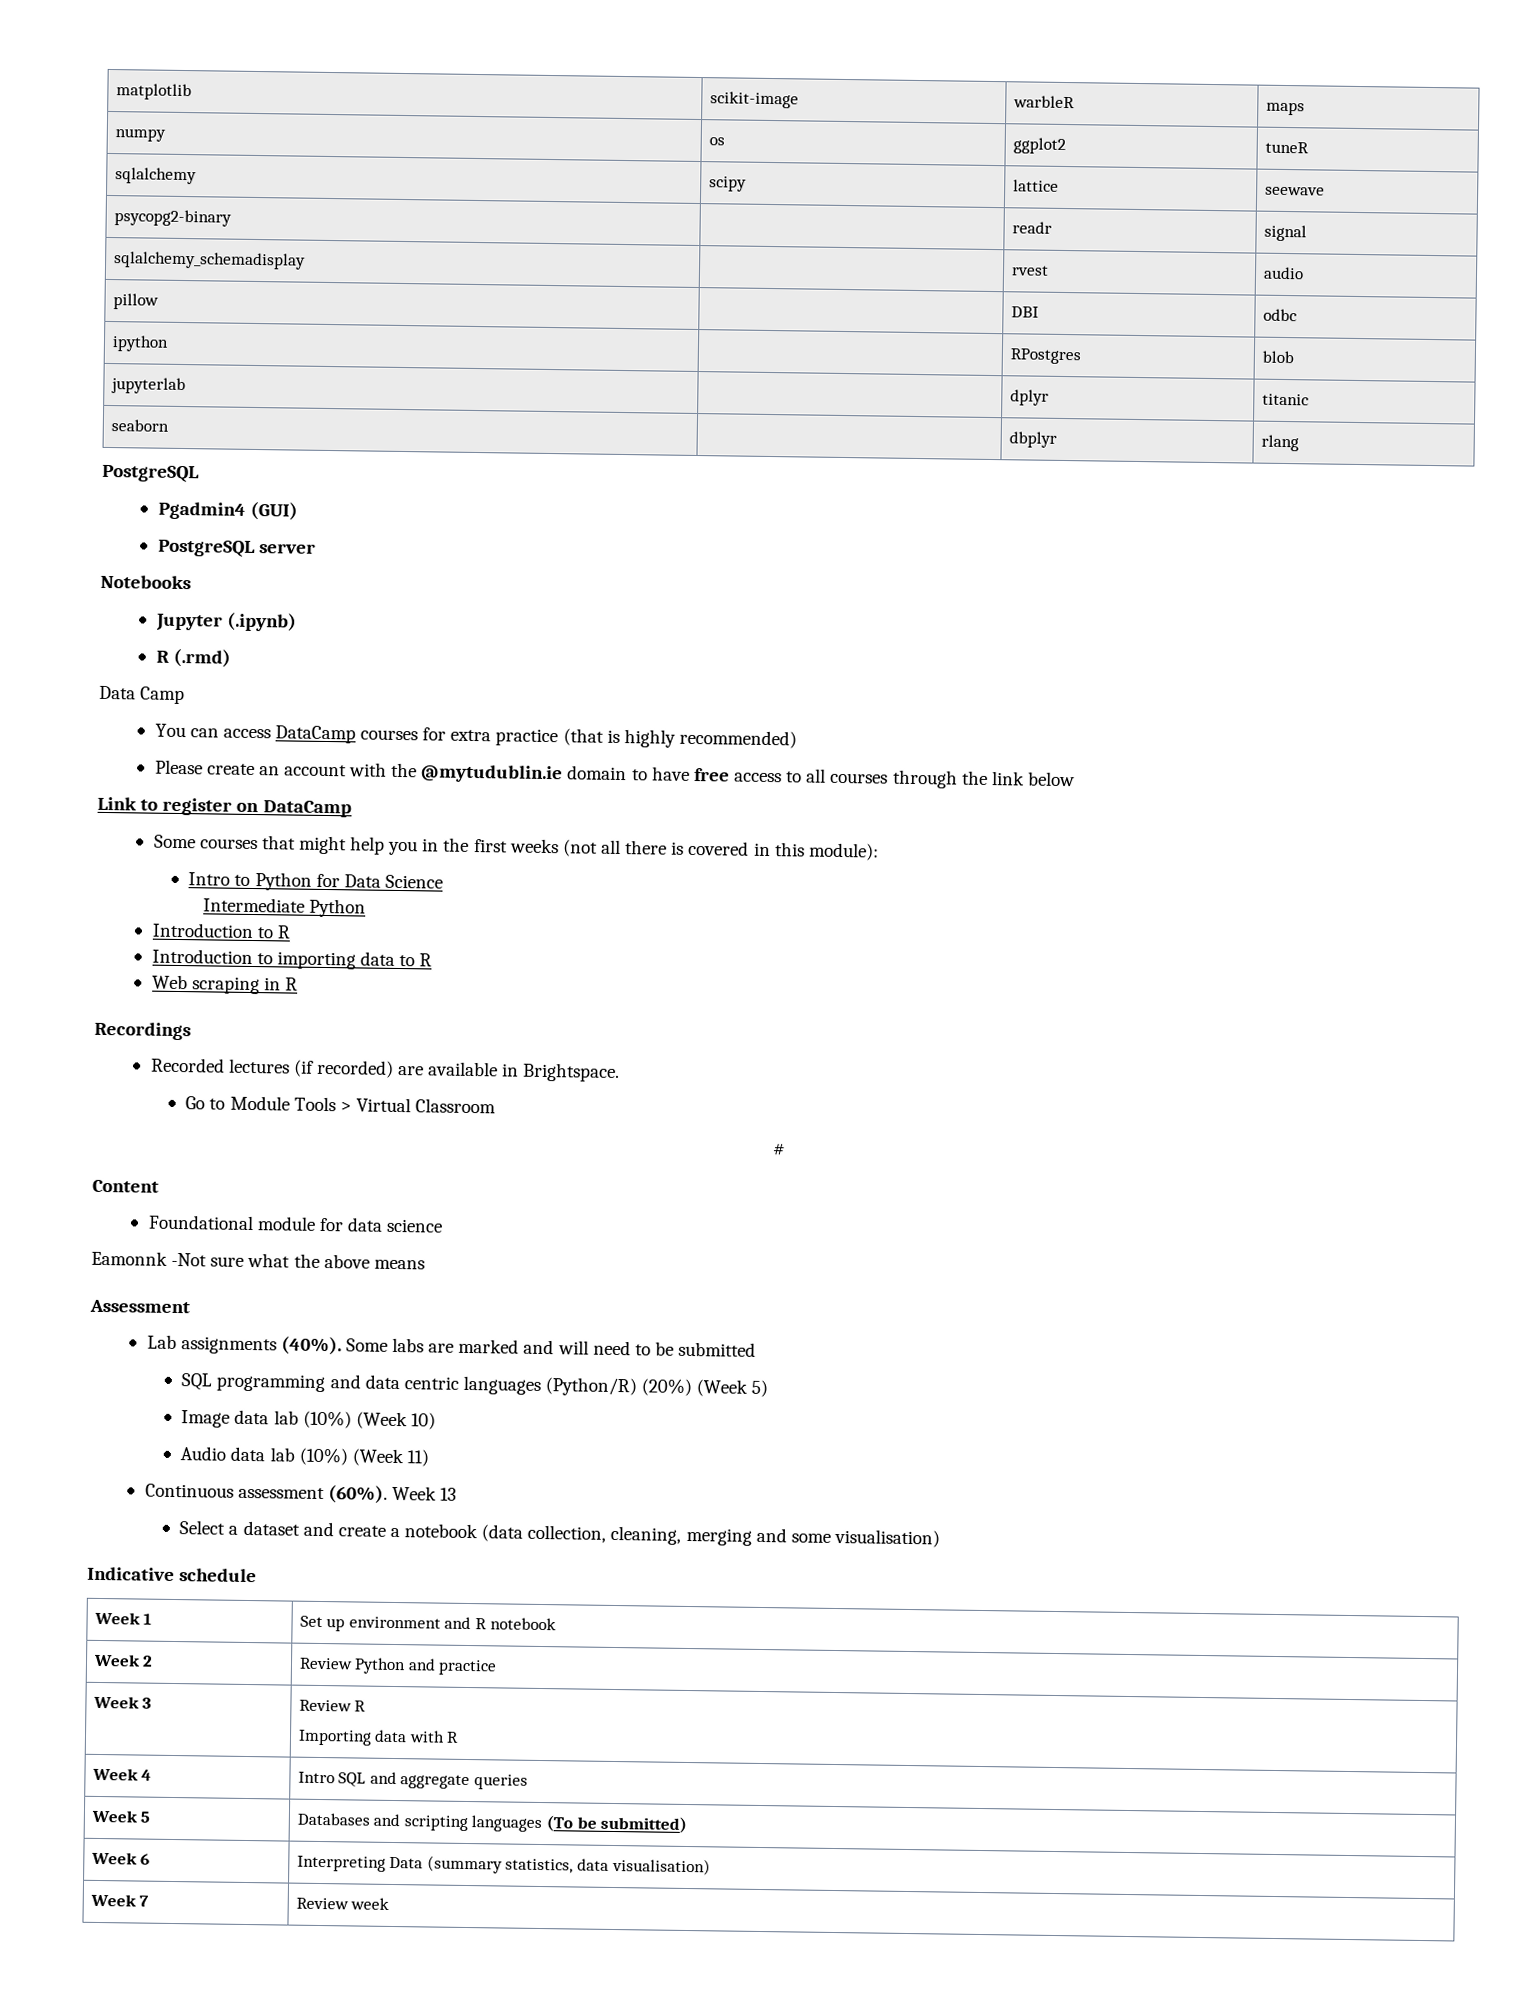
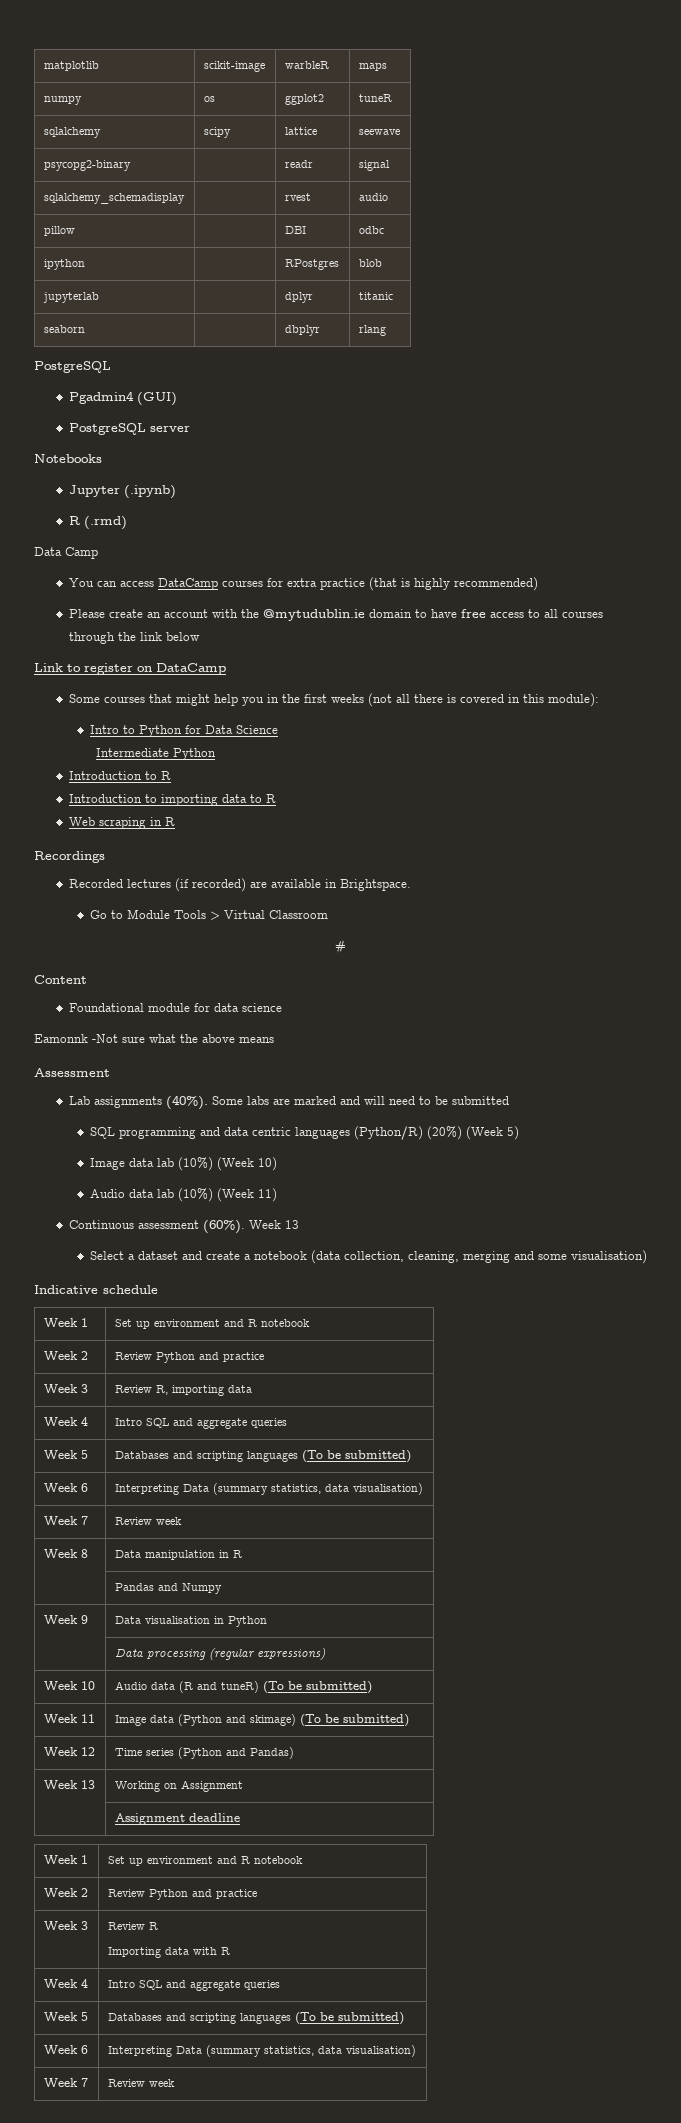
+ Week 3 | Review R, importing data
+ Week 4 | Intro SQL and aggregate queries
+ Week 5 | Databases and scripting languages (To be submitted)
+ Week 6 | Interpreting Data (summary statistics, data visualisation)
+ Week 7 | Review week
+ Week 8 | Data manipulation in R
+ | Pandas and Numpy
+ Week 9 | Data visualisation in Python
+ | Data processing (regular expressions)
+ Week 10 | Audio data (R and tuneR) (To be submitted)
+ Week 11 | Image data (Python and skimage) (To be submitted)
+ Week 12 | Time series (Python and Pandas)
+ Week 13 | Working on Assignment
+ | Assignment deadline
+ Week 1 | Set up environment and R notebook
+ Week 2 | Review Python and practice

